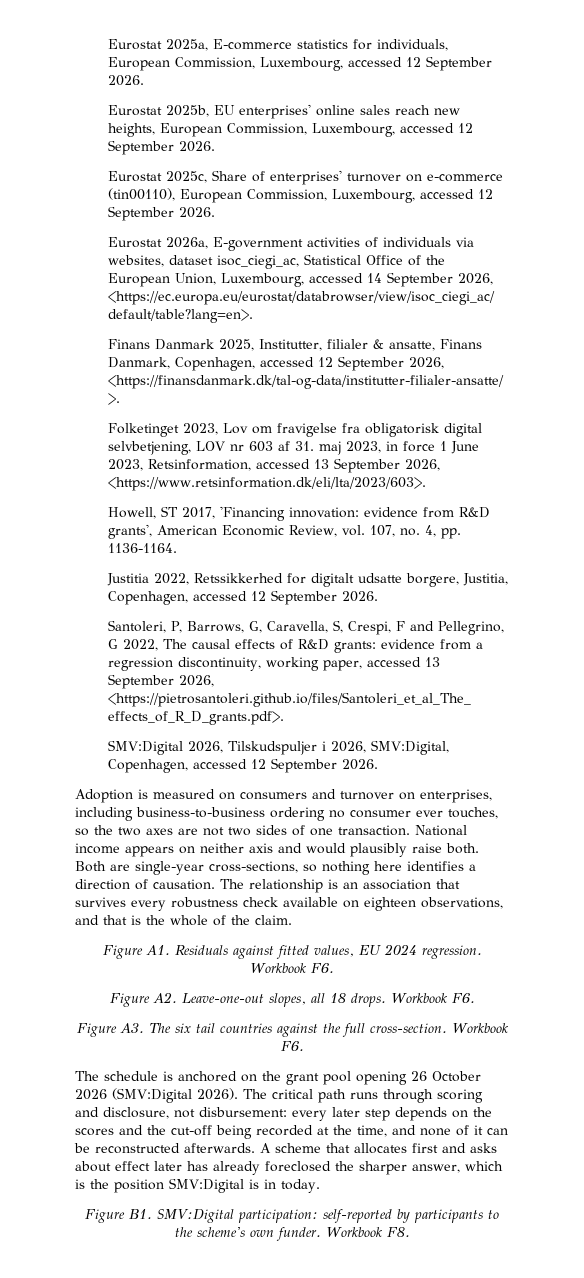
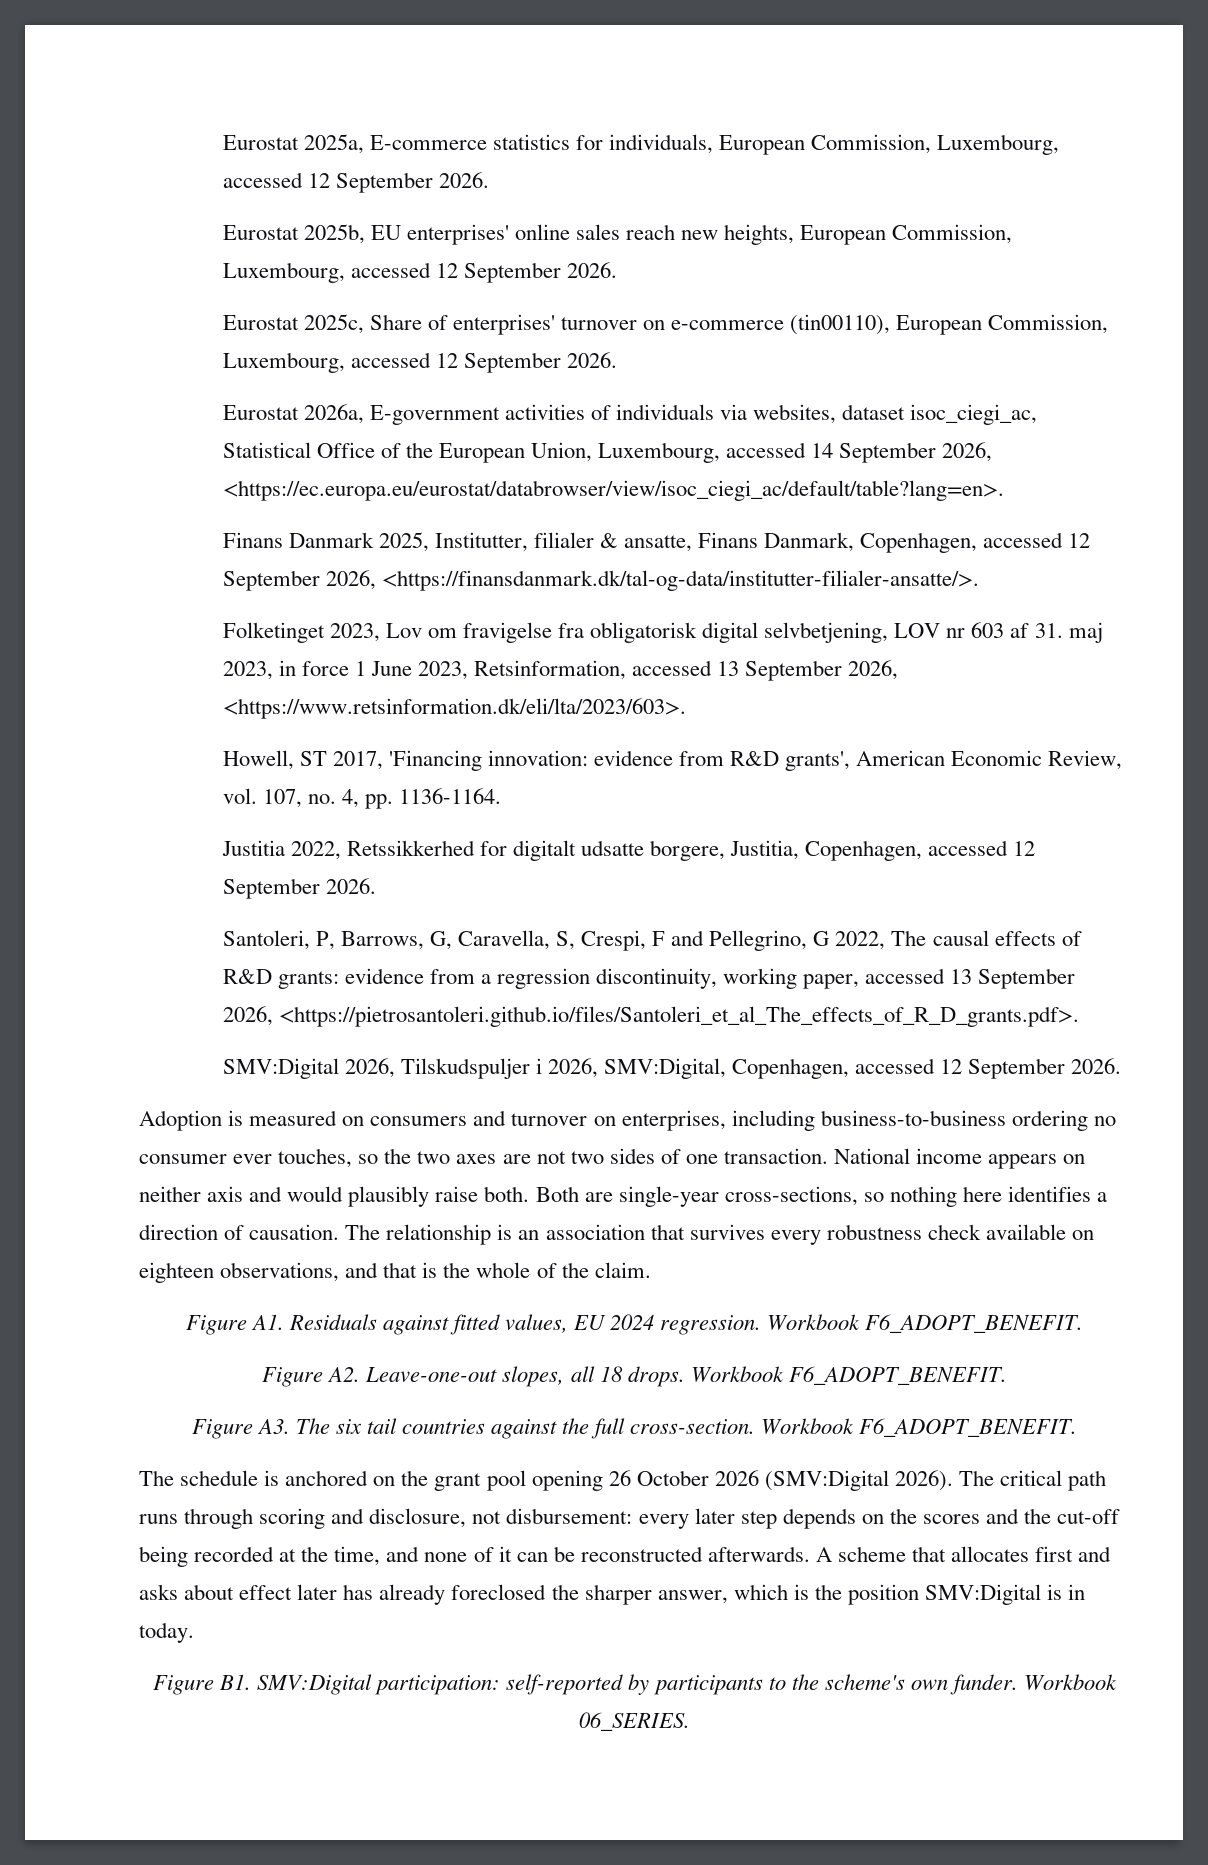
- Figure A1. Residuals against fitted values, EU 2024 regression. Workbook F6.
+ Figure A1. Residuals against fitted values, EU 2024 regression. Workbook F6_ADOPT_BENEFIT.
- Figure A2. Leave-one-out slopes, all 18 drops. Workbook F6.
+ Figure A2. Leave-one-out slopes, all 18 drops. Workbook F6_ADOPT_BENEFIT.
- Figure A3. The six tail countries against the full cross-section. Workbook F6.
+ Figure A3. The six tail countries against the full cross-section. Workbook F6_ADOPT_BENEFIT.
- Workbook F8.
+ Workbook 06_SERIES.

